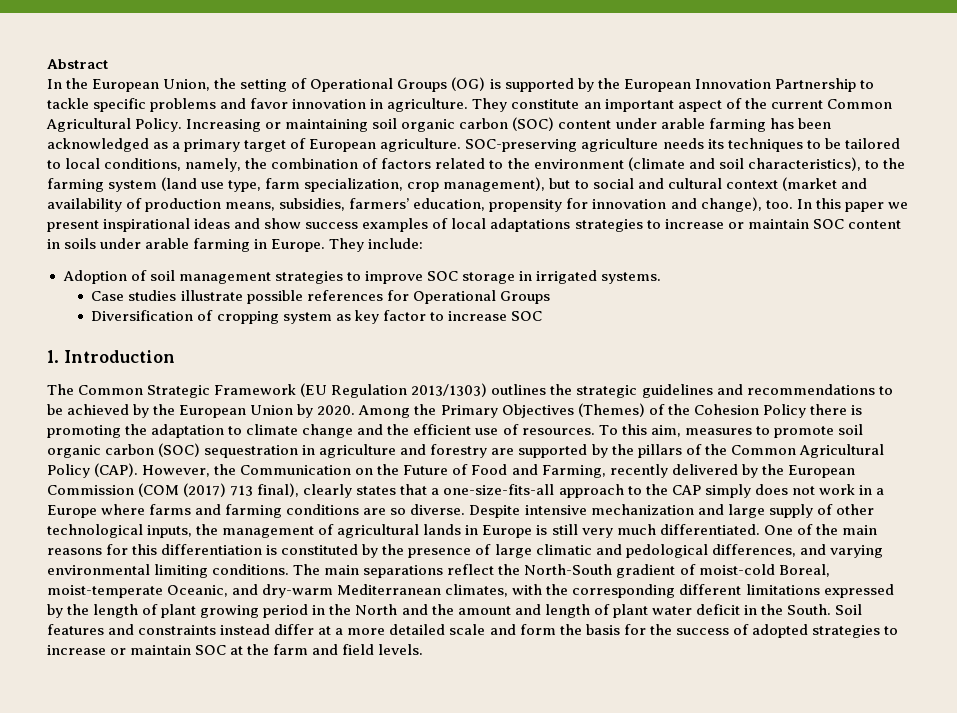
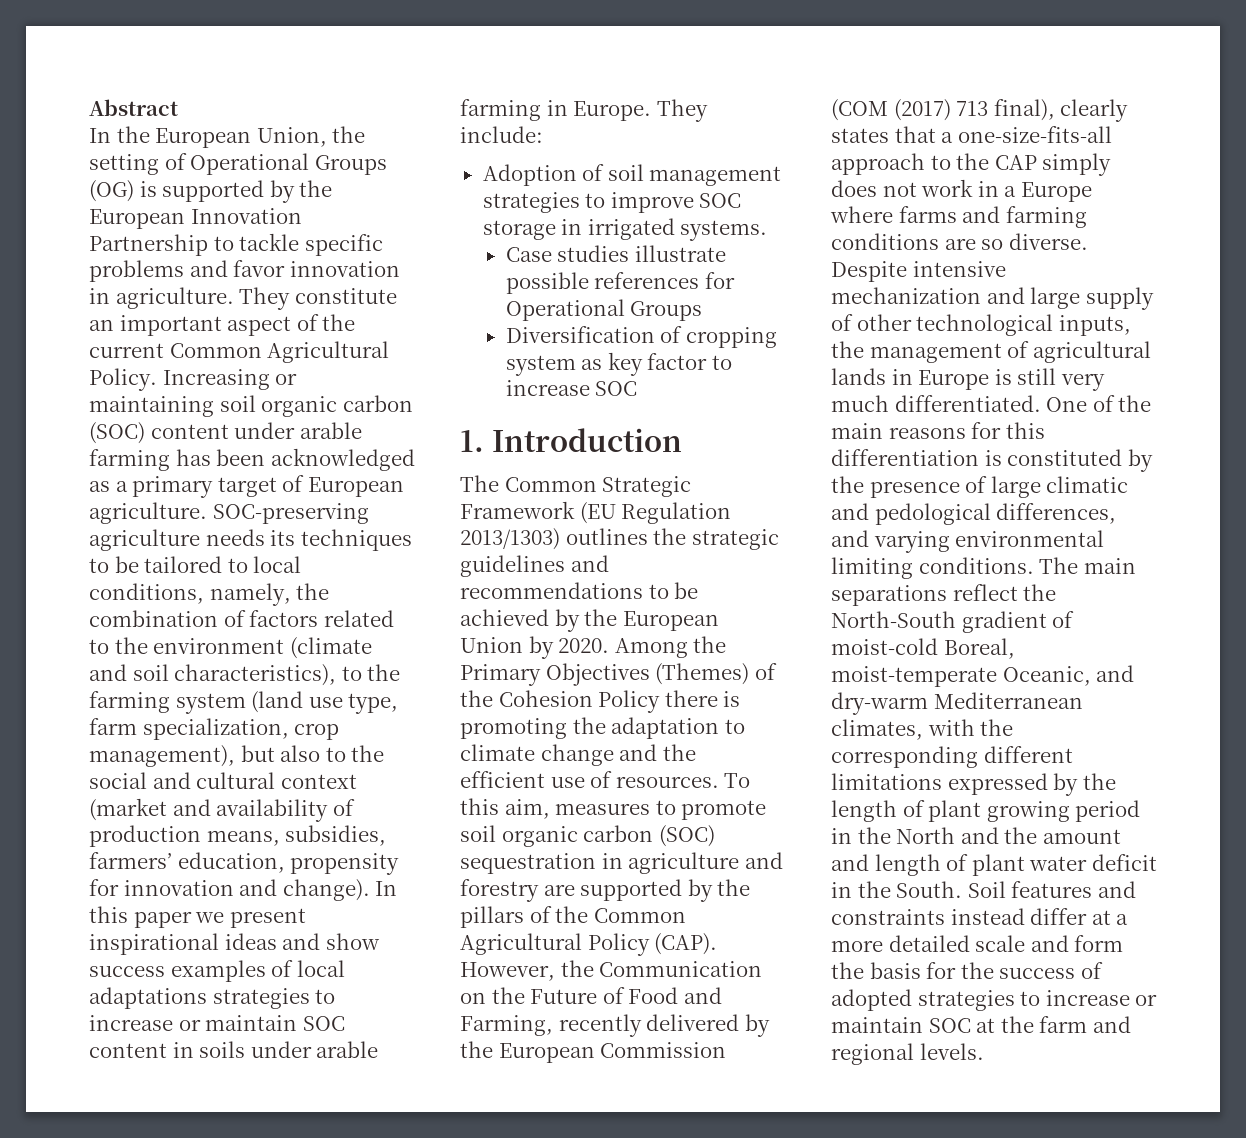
- SOC-preserving agriculture needs its techniques to be tailored to local conditions, namely, the combination of factors related to the environment (climate and soil characteristics), to the farming system (land use type, farm specialization, crop management), but to social and cultural context (market and availability of production means, subsidies, farmers’ education, propensity for innovation and change), too.
+ SOC-preserving agriculture needs its techniques to be tailored to local conditions, namely, the combination of factors related to the environment (climate and soil characteristics), to the farming system (land use type, farm specialization, crop management), but also to the social and cultural context (market and availability of production means, subsidies, farmers’ education, propensity for innovation and change).
- Soil features and constraints instead differ at a more detailed scale and form the basis for the success of adopted strategies to increase or maintain SOC at the farm and field levels.
+ Soil features and constraints instead differ at a more detailed scale and form the basis for the success of adopted strategies to increase or maintain SOC at the farm and regional levels.

